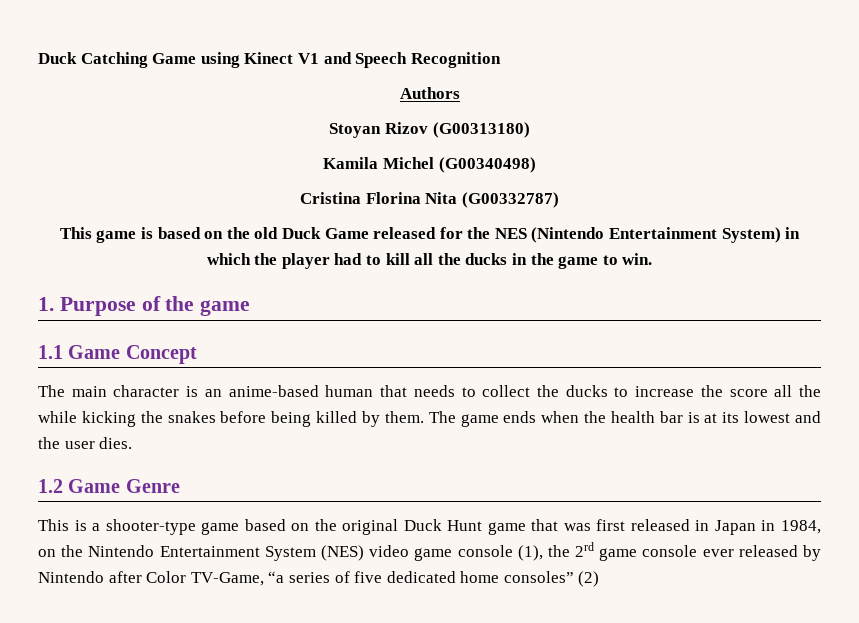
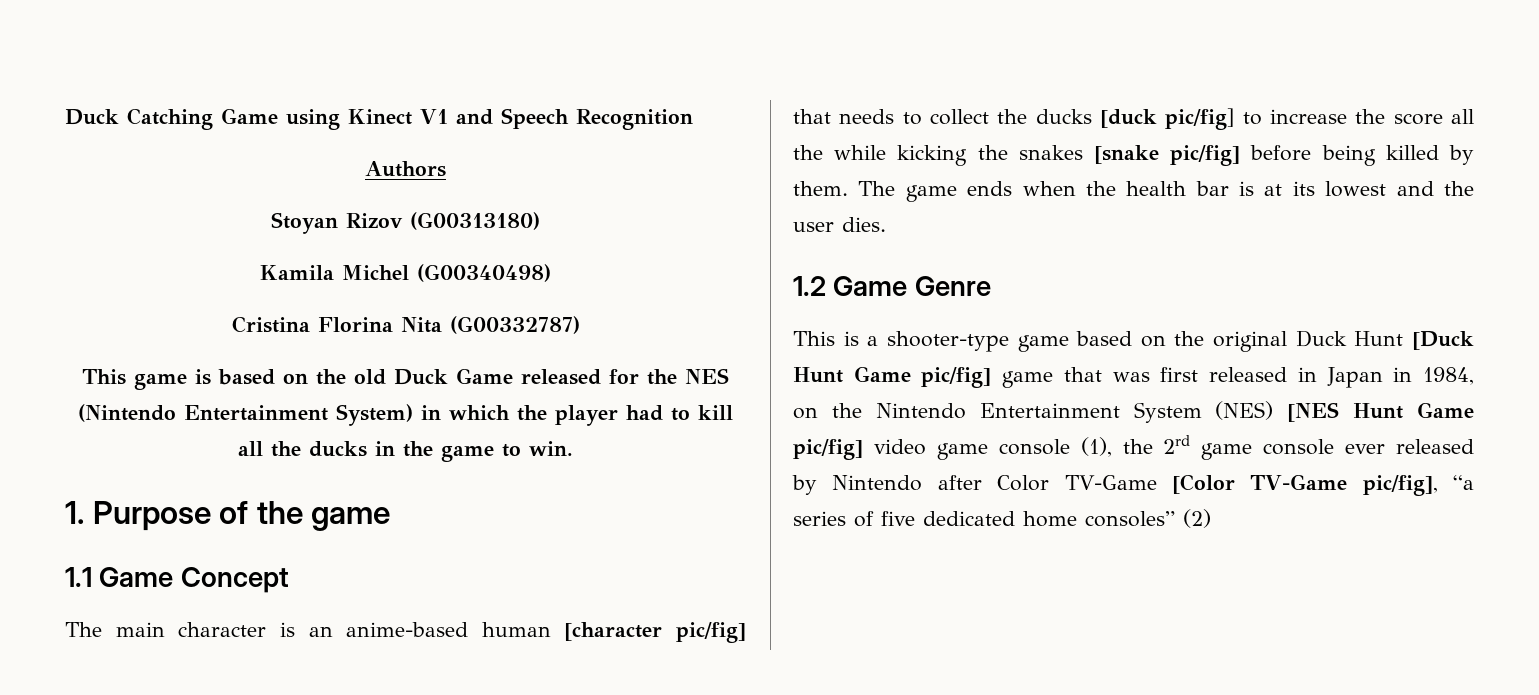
- The main character is an anime-based human that needs to collect the ducks to increase the score all the while kicking the snakes before being killed by them.
+ The main character is an anime-based human [character pic/fig] that needs to collect the ducks [duck pic/fig] to increase the score all the while kicking the snakes [snake pic/fig] before being killed by them.
- This is a shooter-type game based on the original Duck Hunt game that was first released in Japan in 1984, on the Nintendo Entertainment System (NES) video game console (1), the 2rd game console ever released by Nintendo after Color TV-Game, “a series of five dedicated home consoles” (2)
+ This is a shooter-type game based on the original Duck Hunt [Duck Hunt Game pic/fig] game that was first released in Japan in 1984, on the Nintendo Entertainment System (NES) [NES Hunt Game pic/fig] video game console (1), the 2rd game console ever released by Nintendo after Color TV-Game [Color TV-Game pic/fig], “a series of five dedicated home consoles” (2)

